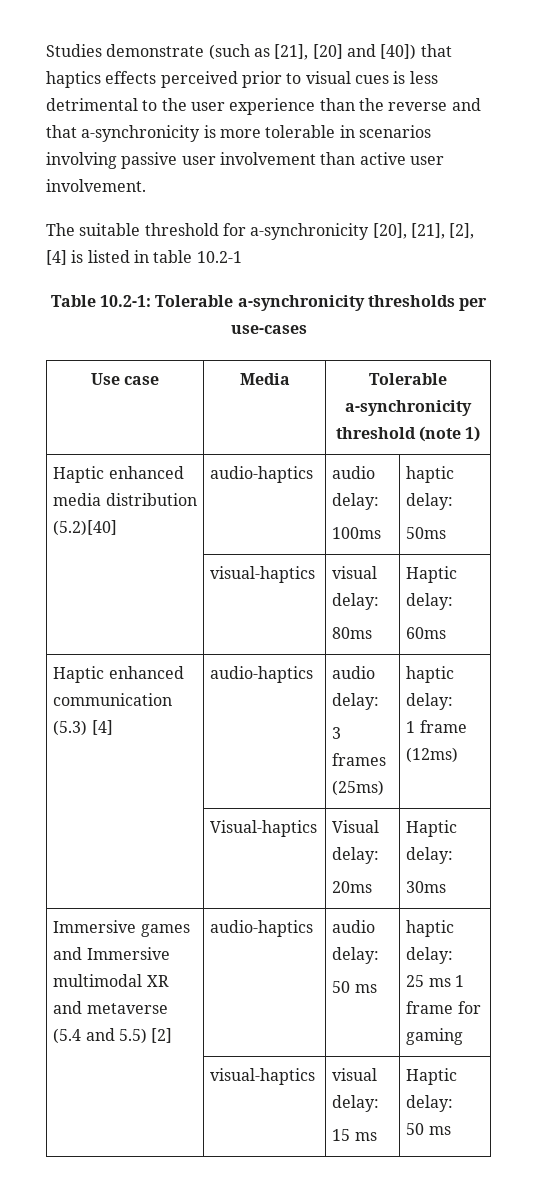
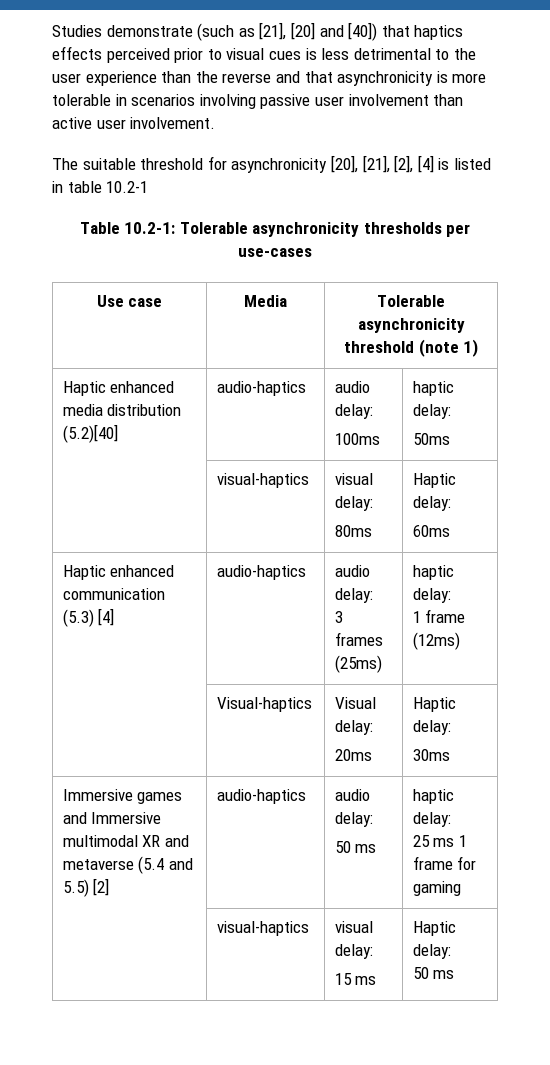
- Studies demonstrate (such as [21], [20] and [40]) that haptics effects perceived prior to visual cues is less detrimental to the user experience than the reverse and that a-synchronicity is more tolerable in scenarios involving passive user involvement than active user involvement.
+ Studies demonstrate (such as [21], [20] and [40]) that haptics effects perceived prior to visual cues is less detrimental to the user experience than the reverse and that asynchronicity is more tolerable in scenarios involving passive user involvement than active user involvement.
- The suitable threshold for a-synchronicity [20], [21], [2], [4] is listed in table 10.2-1
+ The suitable threshold for asynchronicity [20], [21], [2], [4] is listed in table 10.2-1
- Table 10.2-1: Tolerable a-synchronicity thresholds per use-cases
+ Table 10.2-1: Tolerable asynchronicity thresholds per use-cases
- Use case | Media | Tolerable a-synchronicity threshold (note 1)
+ Use case | Media | Tolerable asynchronicity threshold (note 1)

